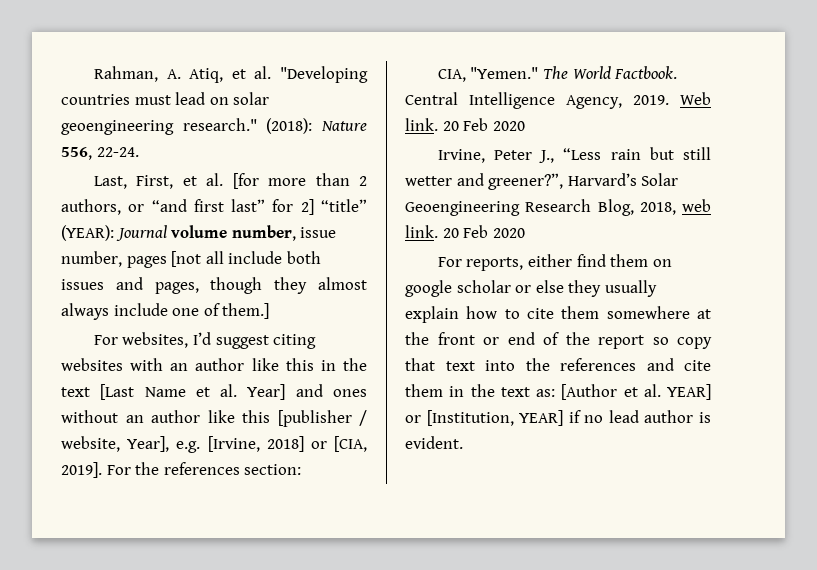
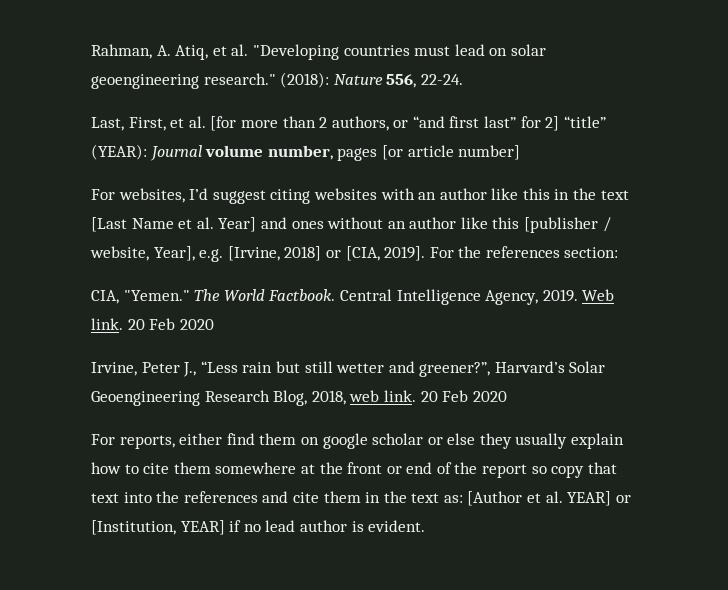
- Last, First, et al. [for more than 2 authors, or “and first last” for 2] “title” (YEAR): Journal volume number, issue number, pages [not all include both issues and pages, though they almost always include one of them.]
+ Last, First, et al. [for more than 2 authors, or “and first last” for 2] “title” (YEAR): Journal volume number, pages [or article number]

